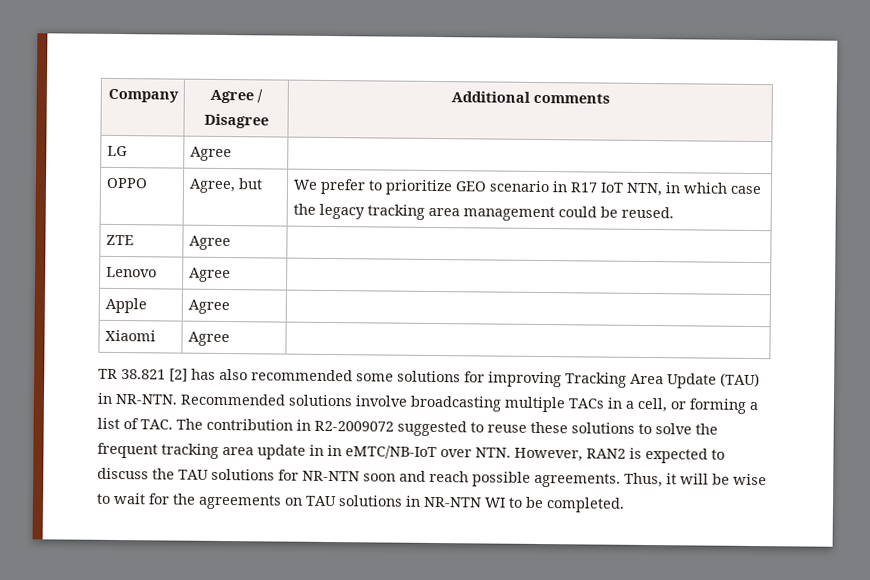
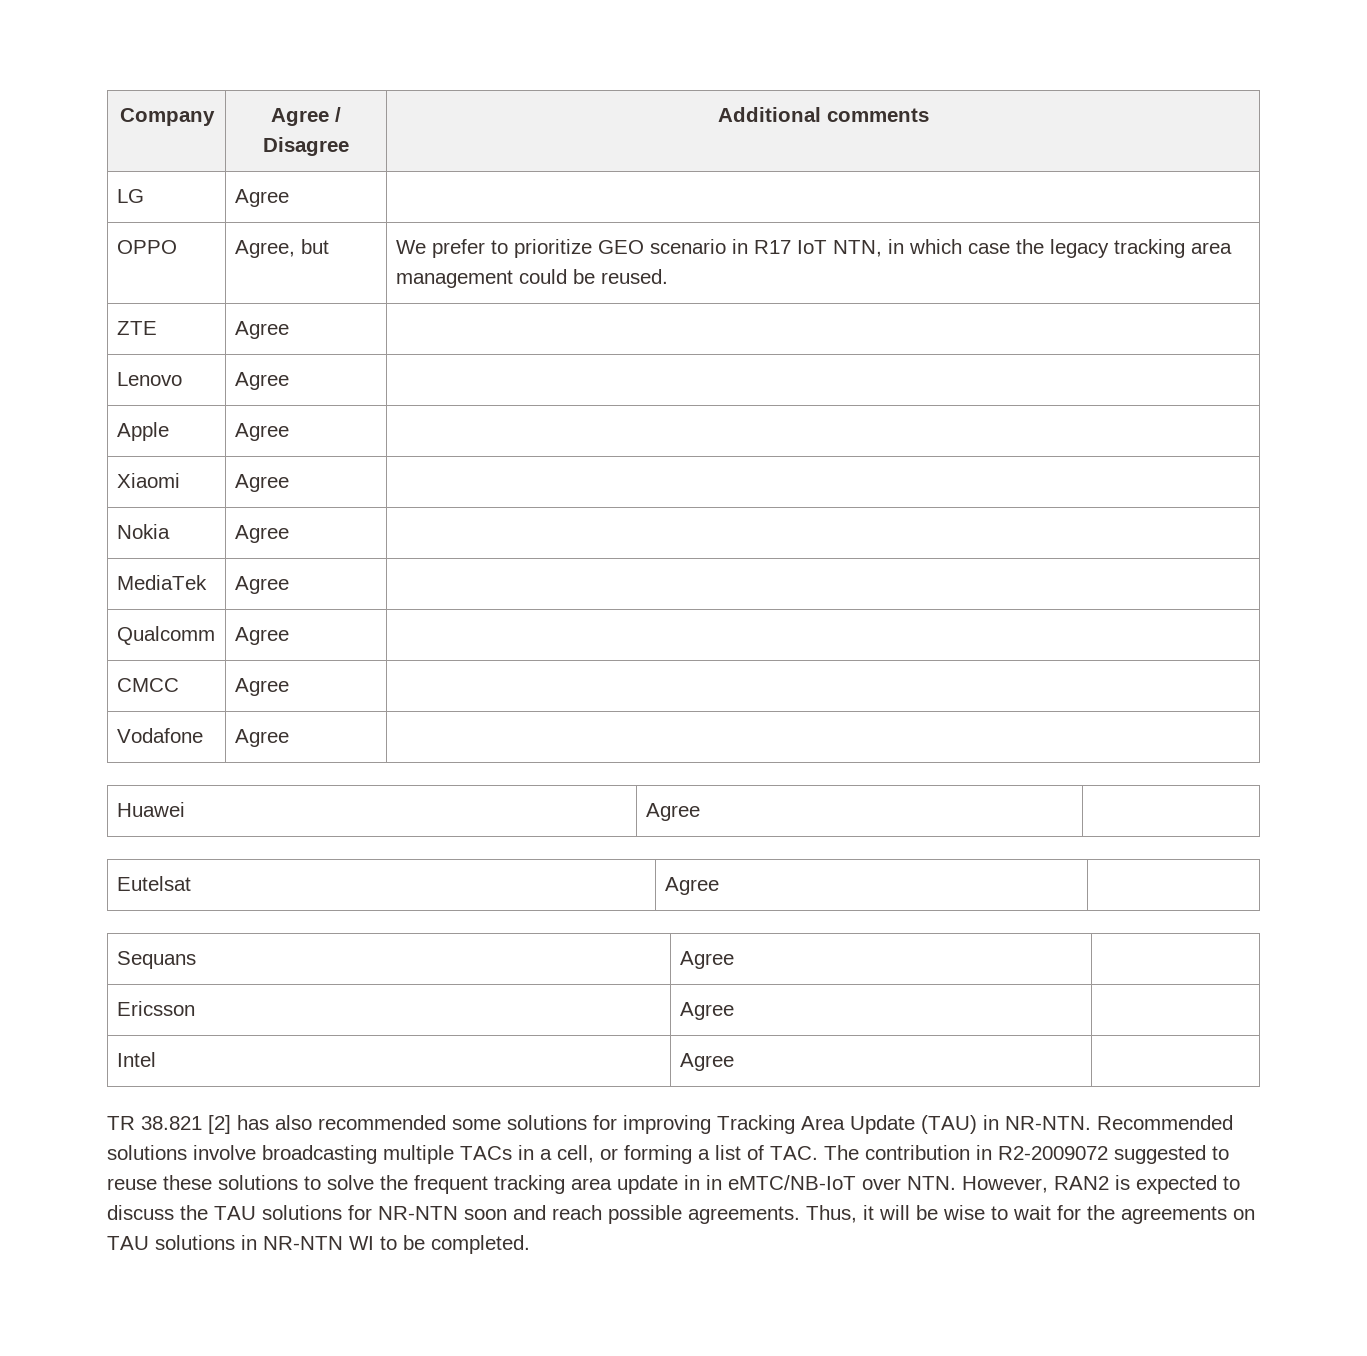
+ Nokia | Agree |
+ MediaTek | Agree |
+ Qualcomm | Agree |
+ CMCC | Agree |
+ Vodafone | Agree |
+ Huawei | Agree |
+ Eutelsat | Agree |
+ Sequans | Agree |
+ Ericsson | Agree |
+ Intel | Agree |

